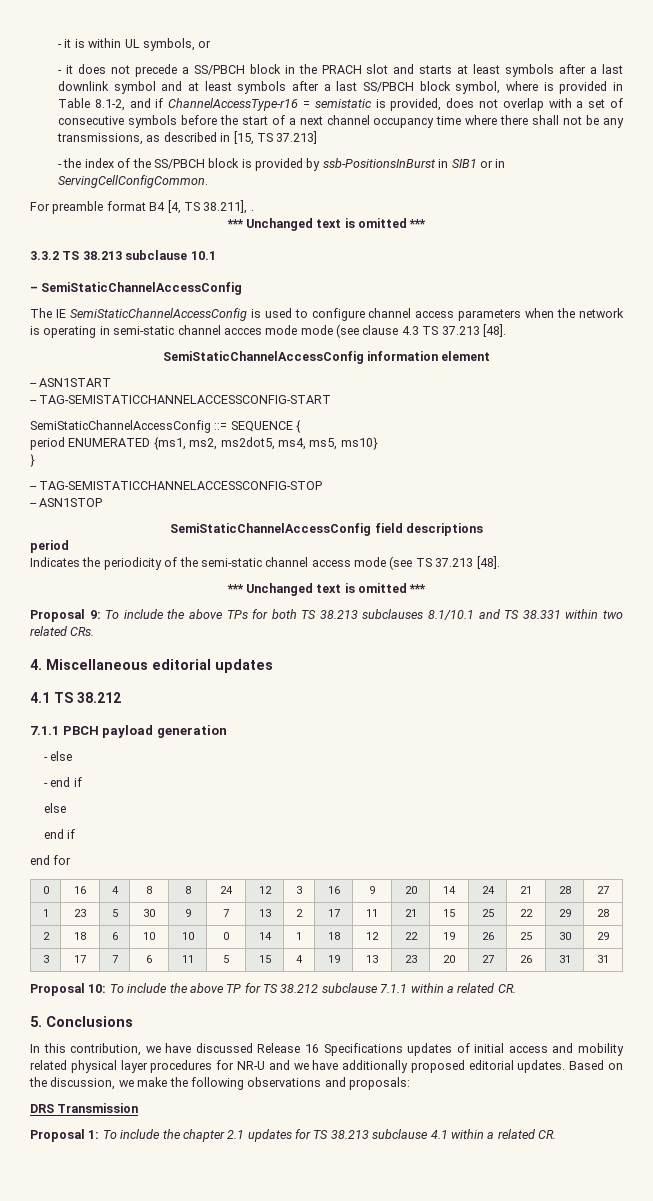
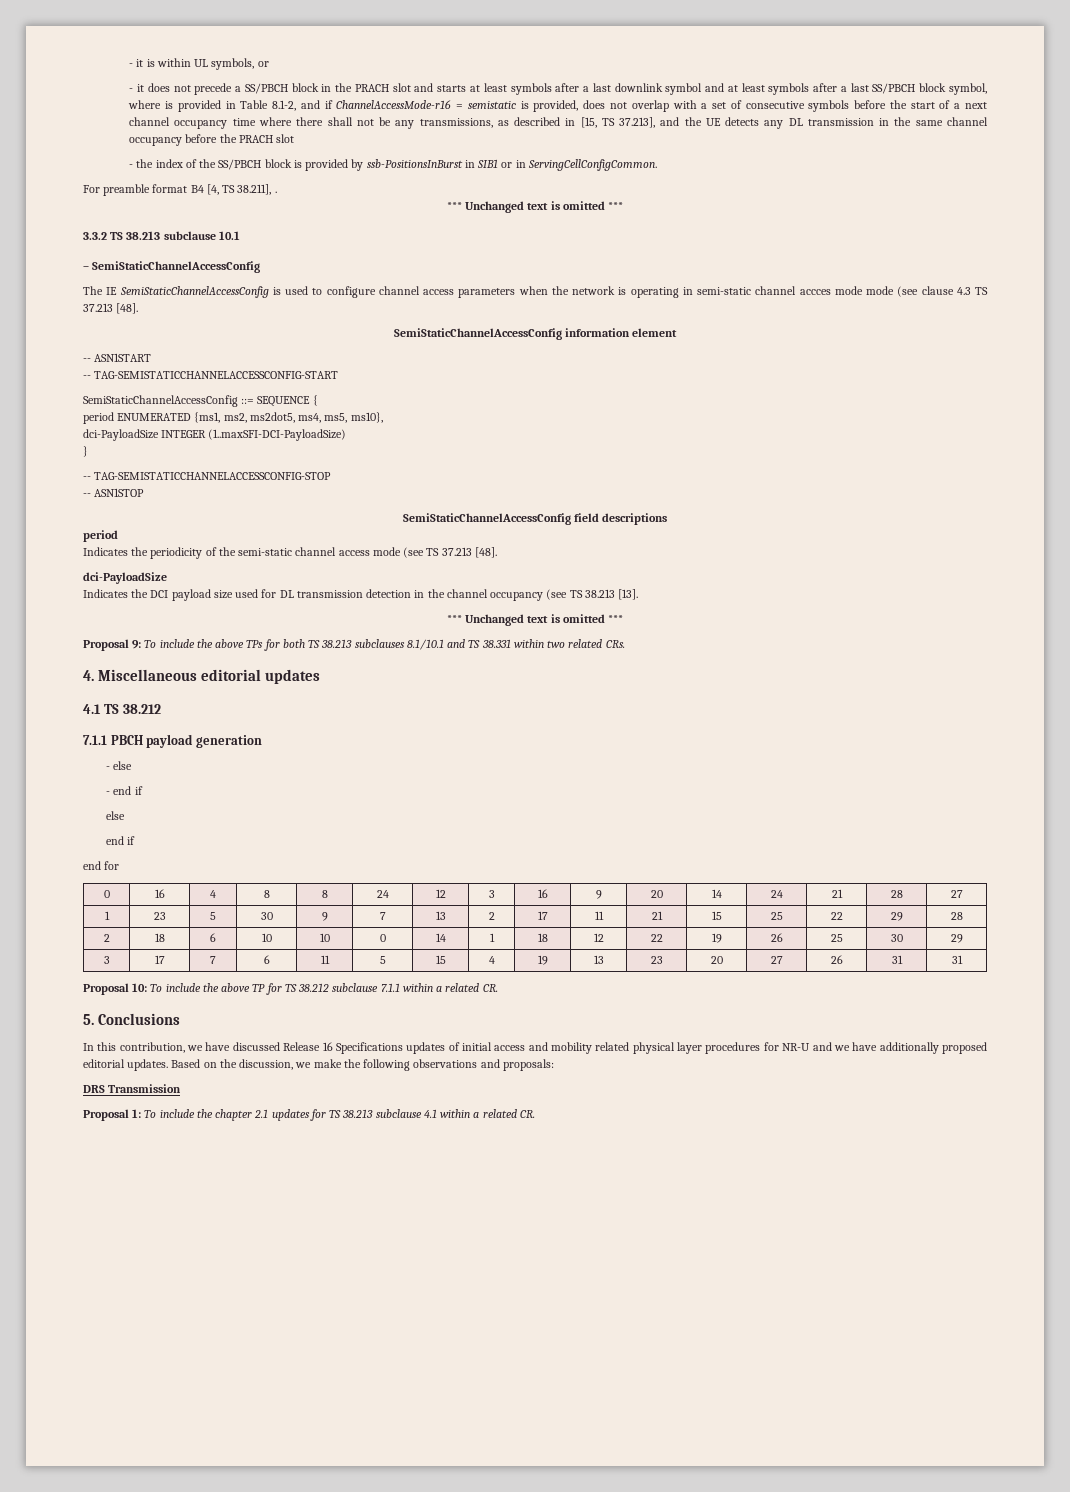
- - it does not precede a SS/PBCH block in the PRACH slot and starts at least symbols after a last downlink symbol and at least symbols after a last SS/PBCH block symbol, where is provided in Table 8.1-2, and if ChannelAccessType-r16 = semistatic is provided, does not overlap with a set of consecutive symbols before the start of a next channel occupancy time where there shall not be any transmissions, as described in [15, TS 37.213]
+ - it does not precede a SS/PBCH block in the PRACH slot and starts at least symbols after a last downlink symbol and at least symbols after a last SS/PBCH block symbol, where is provided in Table 8.1-2, and if ChannelAccessMode-r16 = semistatic is provided, does not overlap with a set of consecutive symbols before the start of a next channel occupancy time where there shall not be any transmissions, as described in [15, TS 37.213], and the UE detects any DL transmission in the same channel occupancy before the PRACH slot
- period ENUMERATED {ms1, ms2, ms2dot5, ms4, ms5, ms10}
+ period ENUMERATED {ms1, ms2, ms2dot5, ms4, ms5, ms10},
+ dci-PayloadSize INTEGER (1..maxSFI-DCI-PayloadSize)
  Indicates the periodicity of the semi-static channel access mode (see TS 37.213 [48].
+ dci-PayloadSize
+ Indicates the DCI payload size used for DL transmission detection in the channel occupancy (see TS 38.213 [13].

